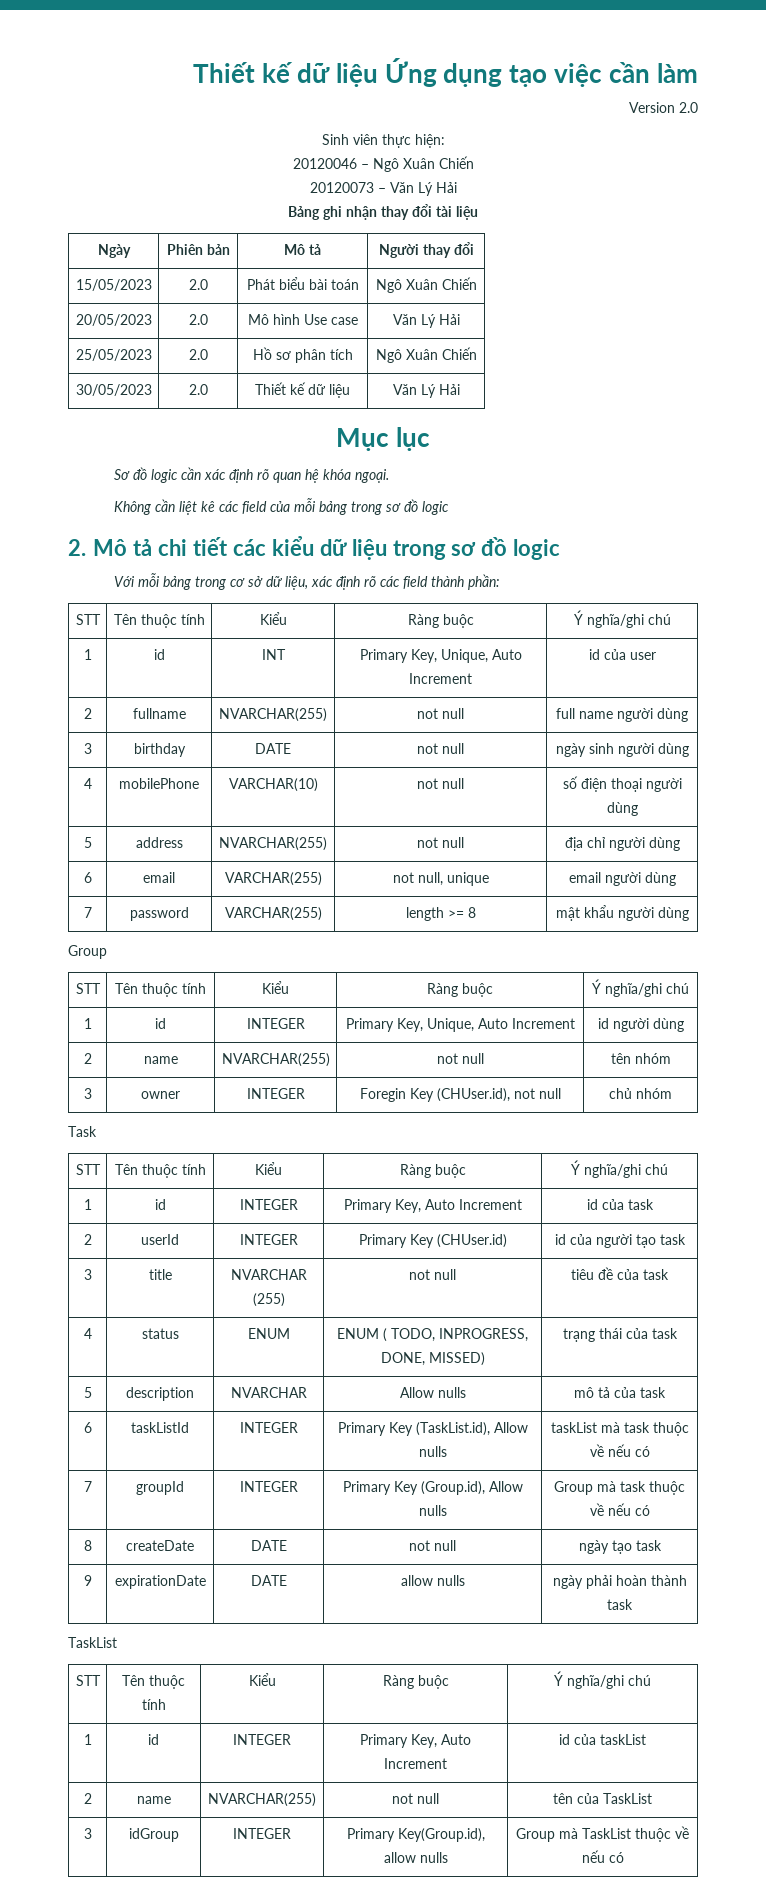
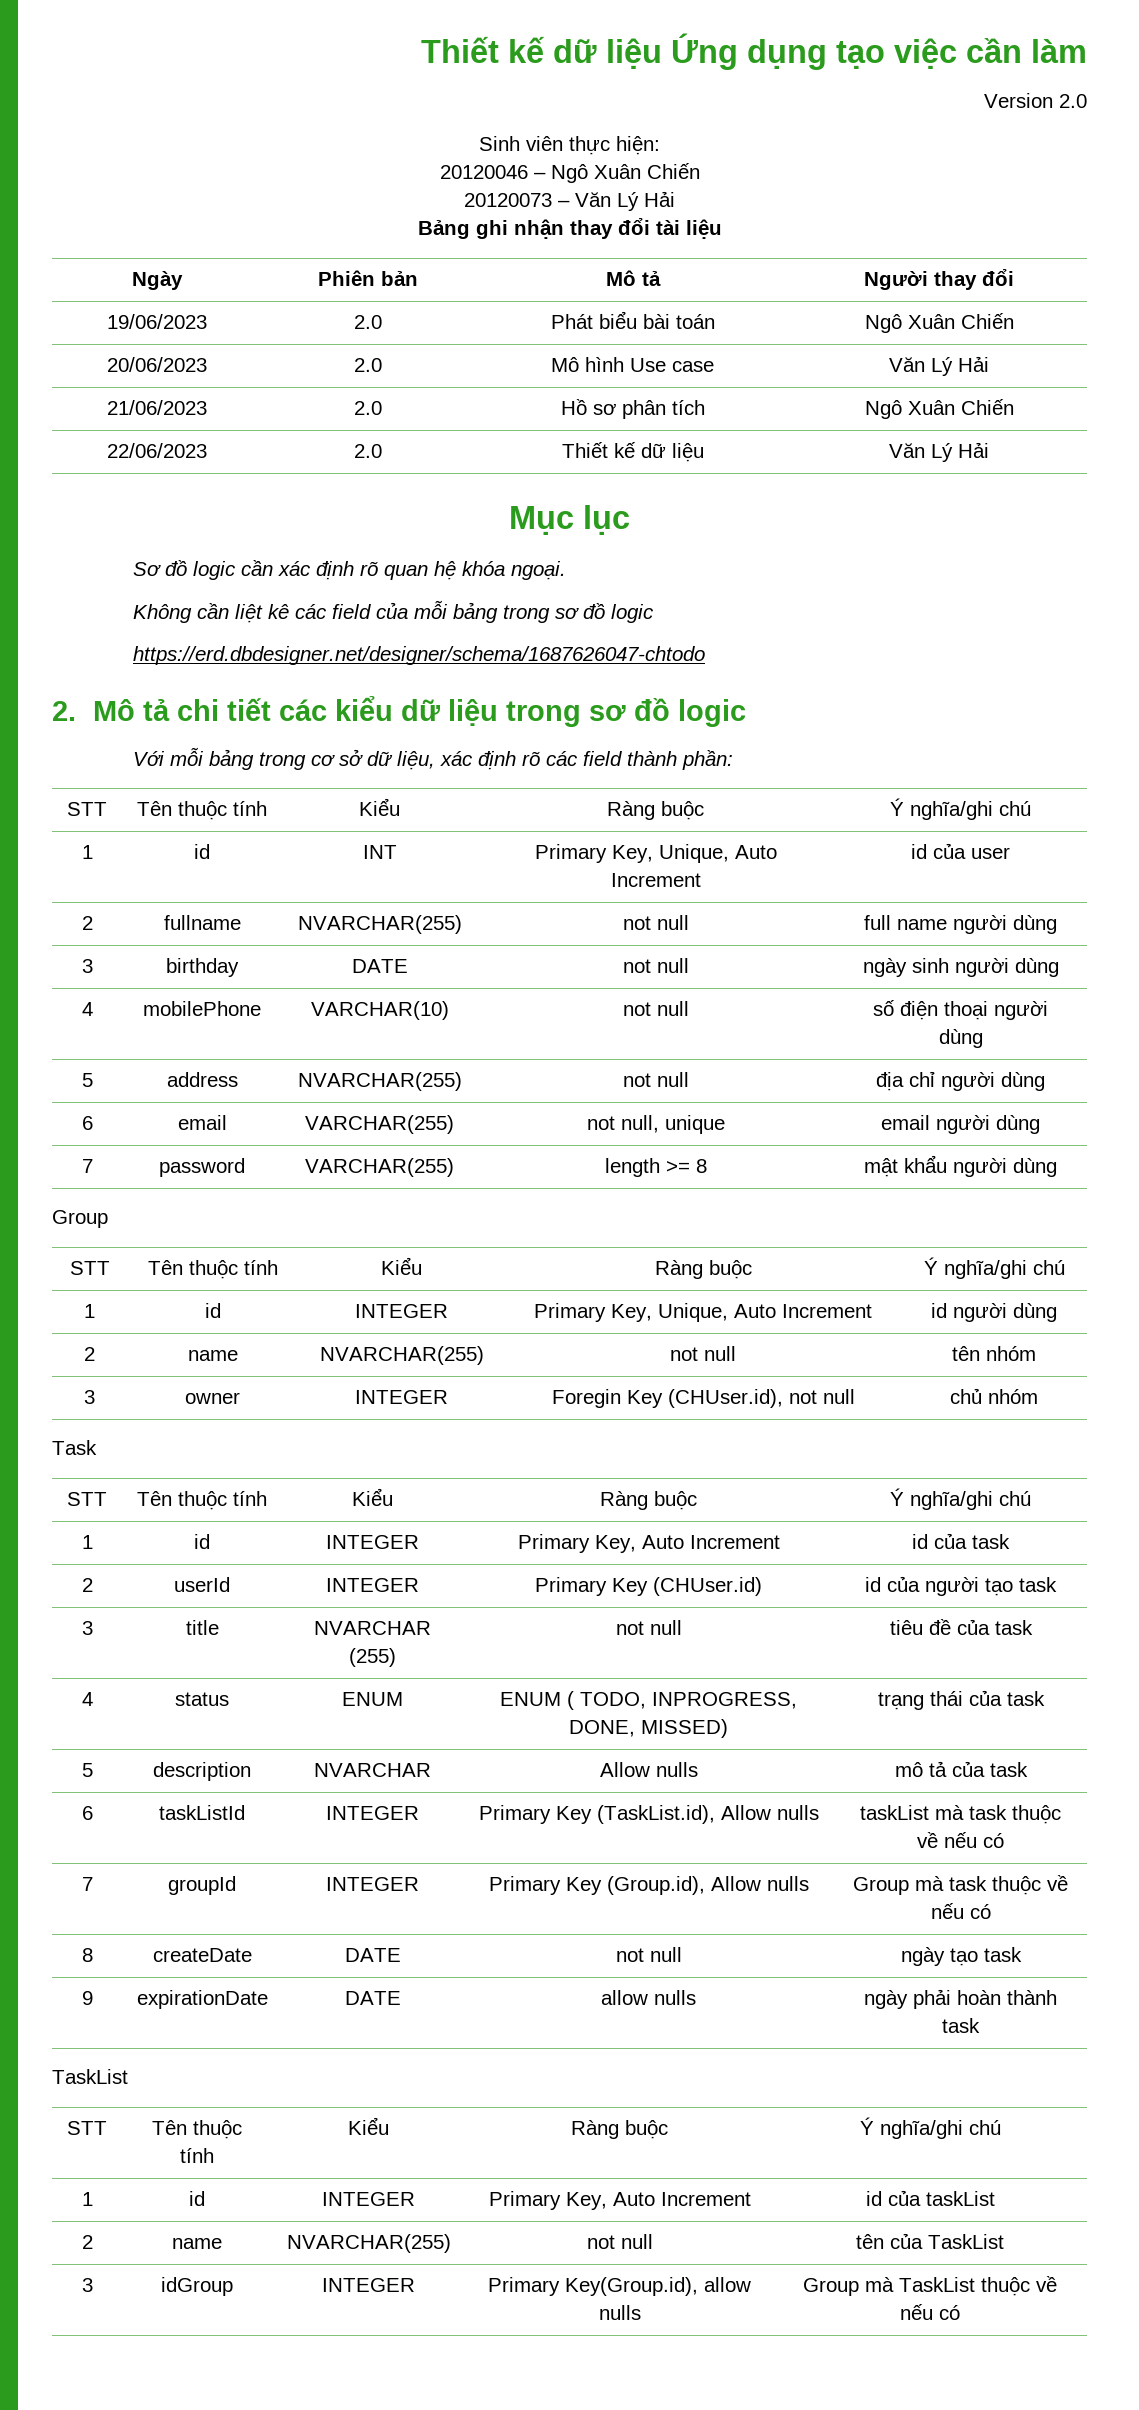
- 15/05/2023 | 2.0 | Phát biểu bài toán | Ngô Xuân Chiến
+ 19/06/2023 | 2.0 | Phát biểu bài toán | Ngô Xuân Chiến
- 20/05/2023 | 2.0 | Mô hình Use case | Văn Lý Hải
+ 20/06/2023 | 2.0 | Mô hình Use case | Văn Lý Hải
- 25/05/2023 | 2.0 | Hồ sơ phân tích | Ngô Xuân Chiến
+ 21/06/2023 | 2.0 | Hồ sơ phân tích | Ngô Xuân Chiến
- 30/05/2023 | 2.0 | Thiết kế dữ liệu | Văn Lý Hải
+ 22/06/2023 | 2.0 | Thiết kế dữ liệu | Văn Lý Hải
+ https://erd.dbdesigner.net/designer/schema/1687626047-chtodo

